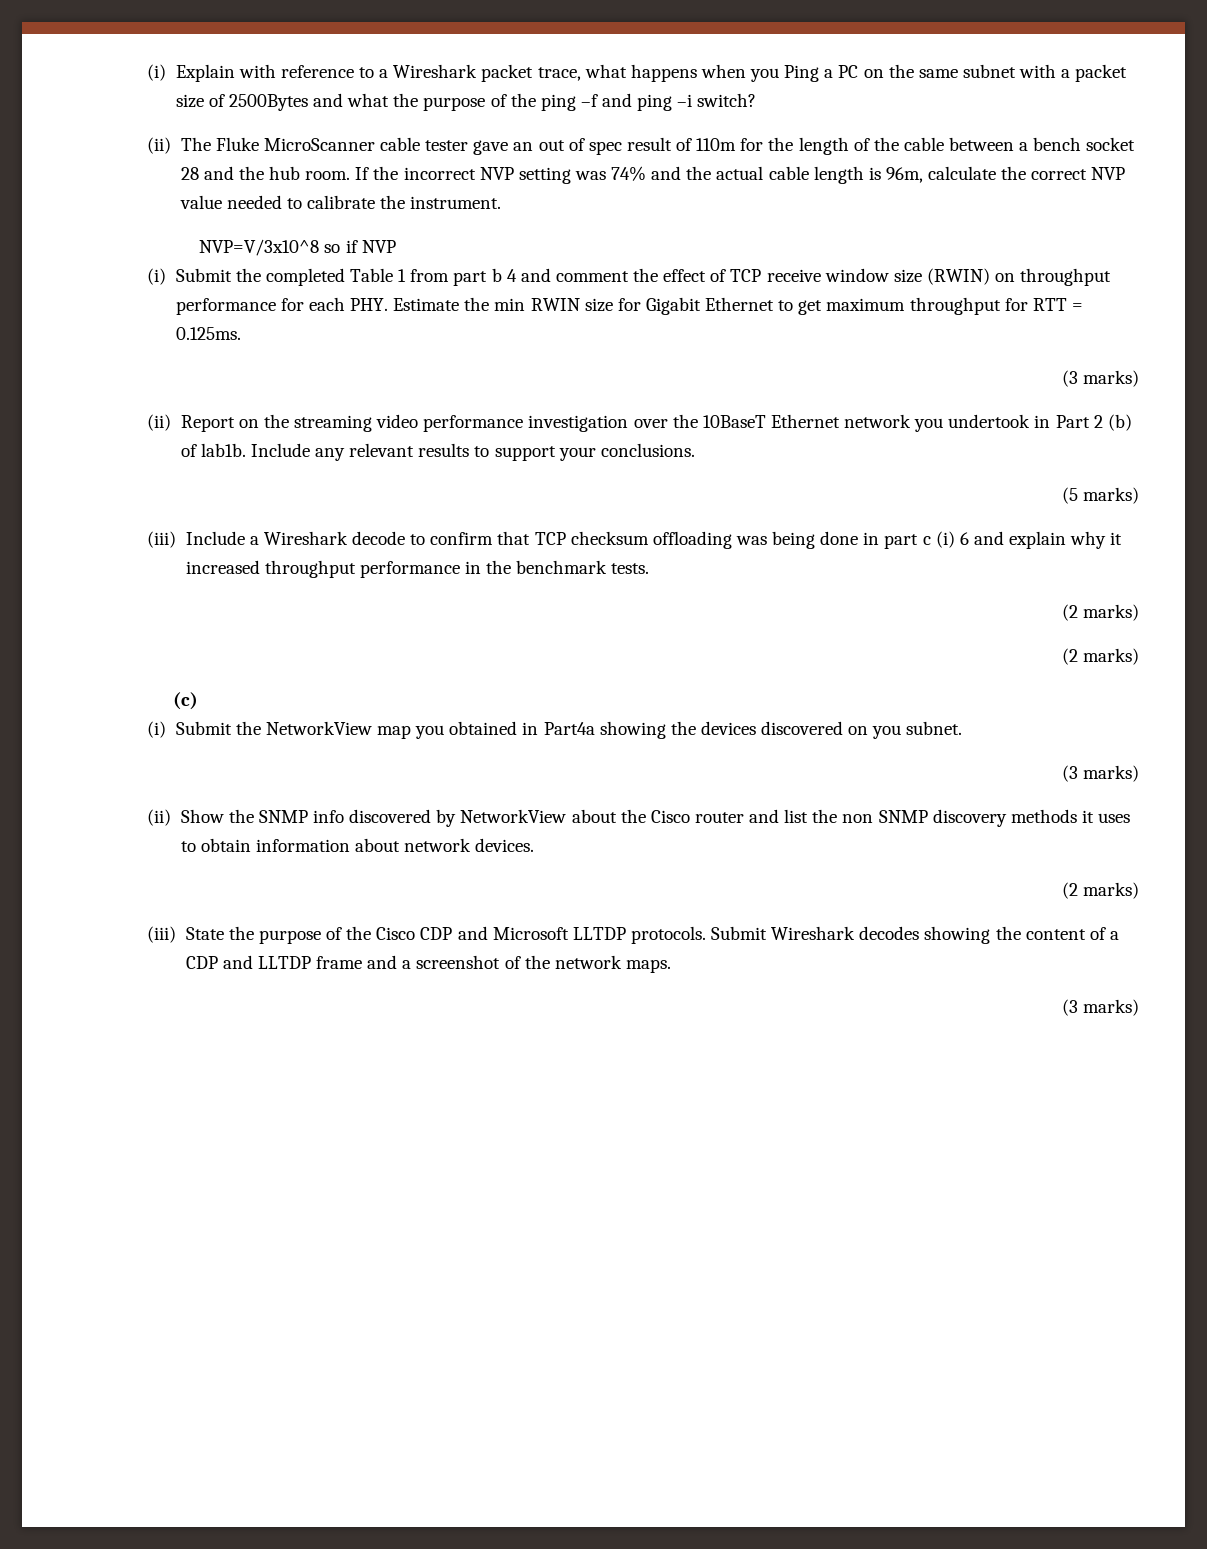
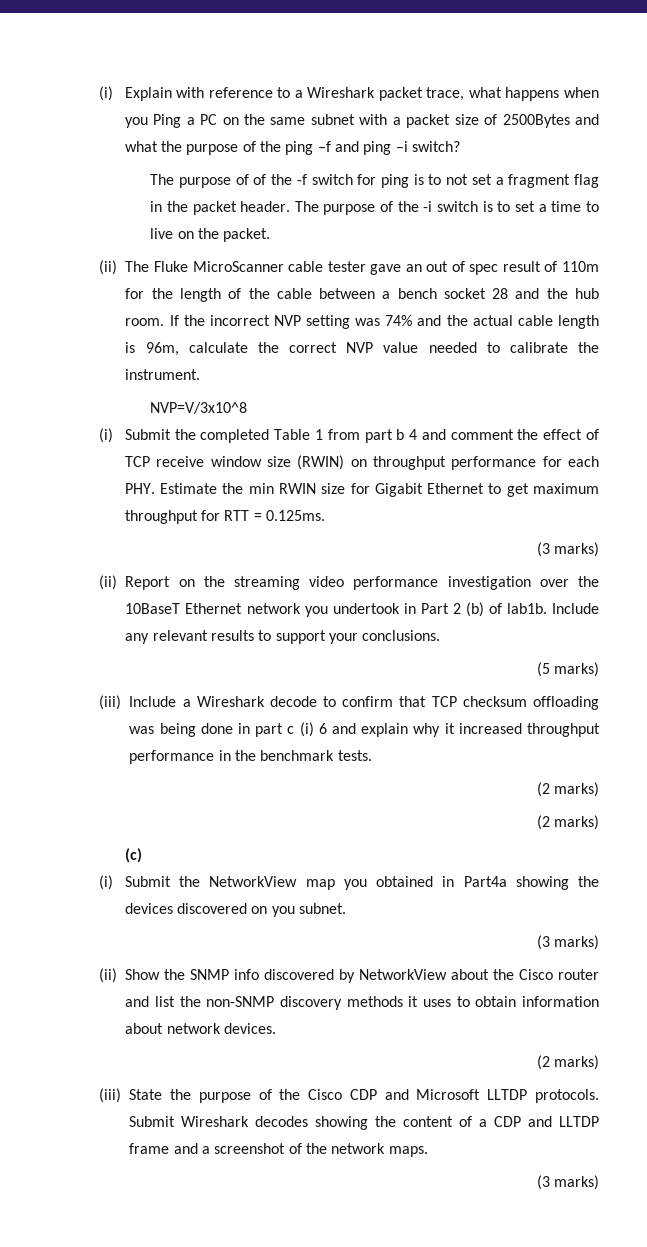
+ The purpose of of the -f switch for ping is to not set a fragment flag in the packet header. The purpose of the -i switch is to set a time to live on the packet.
- NVP=V/3x10^8 so if NVP
+ NVP=V/3x10^8
- (ii) Show the SNMP info discovered by NetworkView about the Cisco router and list the non SNMP discovery methods it uses to obtain information about network devices.
+ (ii) Show the SNMP info discovered by NetworkView about the Cisco router and list the non-SNMP discovery methods it uses to obtain information about network devices.

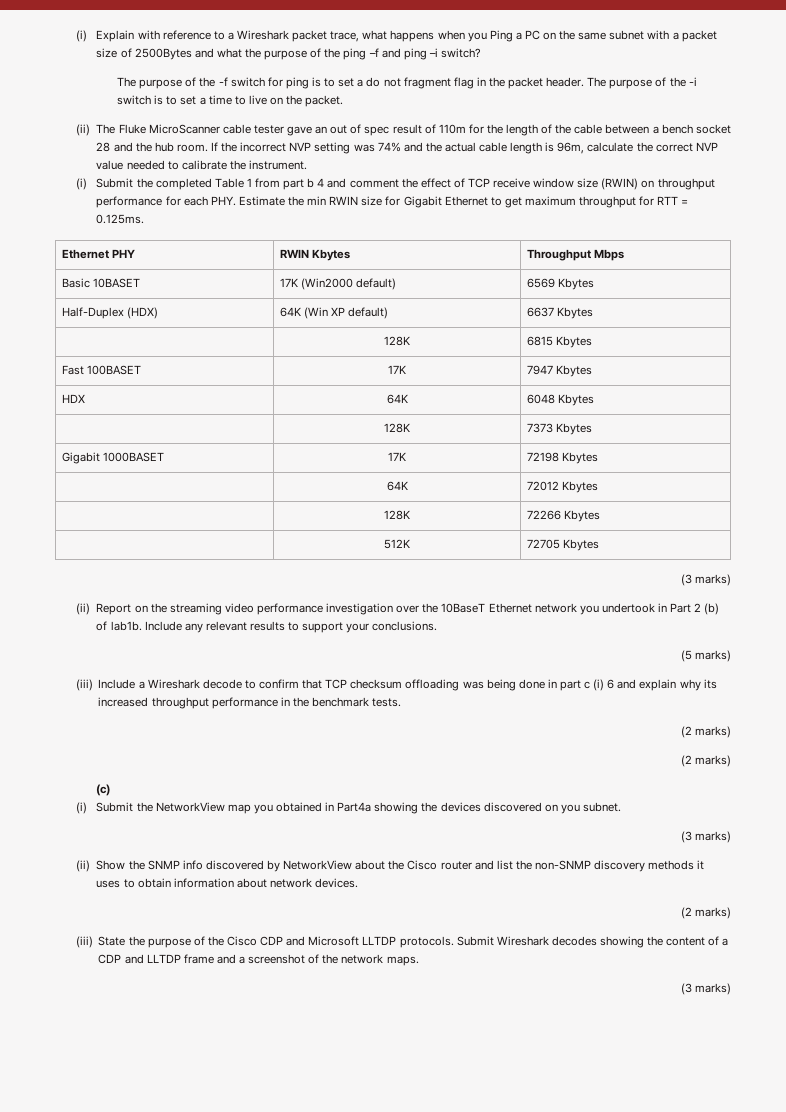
- The purpose of of the -f switch for ping is to not set a fragment flag in the packet header.
+ The purpose of the -f switch for ping is to set a do not fragment flag in the packet header.
- NVP=V/3x10^8
+ Ethernet PHY | RWIN Kbytes | Throughput Mbps
+ Basic 10BASET | 17K (Win2000 default) | 6569 Kbytes
+ Half-Duplex (HDX) | 64K (Win XP default) | 6637 Kbytes
+ | 128K | 6815 Kbytes
+ Fast 100BASET | 17K | 7947 Kbytes
+ HDX | 64K | 6048 Kbytes
+ | 128K | 7373 Kbytes
+ Gigabit 1000BASET | 17K | 72198 Kbytes
+ | 64K | 72012 Kbytes
+ | 128K | 72266 Kbytes
+ | 512K | 72705 Kbytes
- (iii) Include a Wireshark decode to confirm that TCP checksum offloading was being done in part c (i) 6 and explain why it increased throughput performance in the benchmark tests.
+ (iii) Include a Wireshark decode to confirm that TCP checksum offloading was being done in part c (i) 6 and explain why its increased throughput performance in the benchmark tests.

